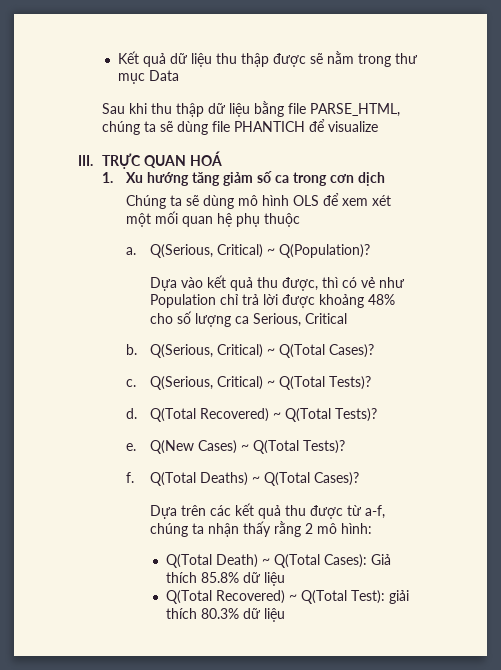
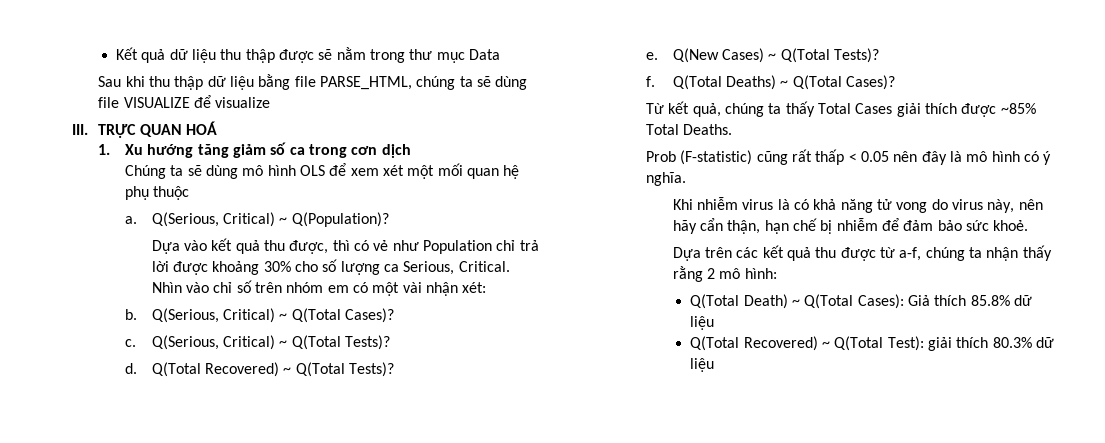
- Sau khi thu thập dữ liệu bằng file PARSE_HTML, chúng ta sẽ dùng file PHANTICH để visualize
+ Sau khi thu thập dữ liệu bằng file PARSE_HTML, chúng ta sẽ dùng file VISUALIZE để visualize
- Dựa vào kết quả thu được, thì có vẻ như Population chỉ trả lời được khoảng 48% cho số lượng ca Serious, Critical
+ Dựa vào kết quả thu được, thì có vẻ như Population chỉ trả lời được khoảng 30% cho số lượng ca Serious, Critical. Nhìn vào chỉ số trên nhóm em có một vài nhận xét:
+ Từ kết quả, chúng ta thấy Total Cases giải thích được ~85% Total Deaths.
+ Prob (F-statistic) cũng rất thấp < 0.05 nên đây là mô hình có ý nghĩa.
+ Khi nhiễm virus là có khả năng tử vong do virus này, nên hãy cẩn thận, hạn chế bị nhiễm để đảm bảo sức khoẻ.

